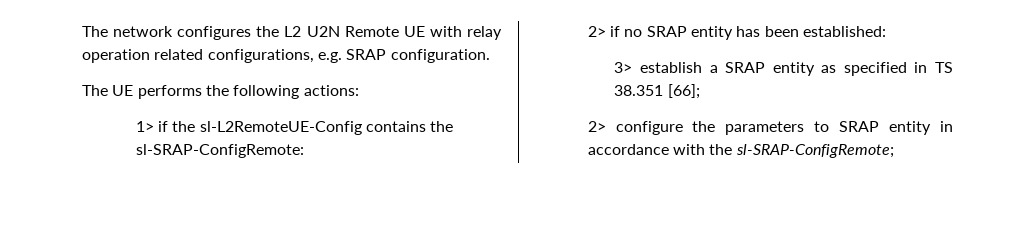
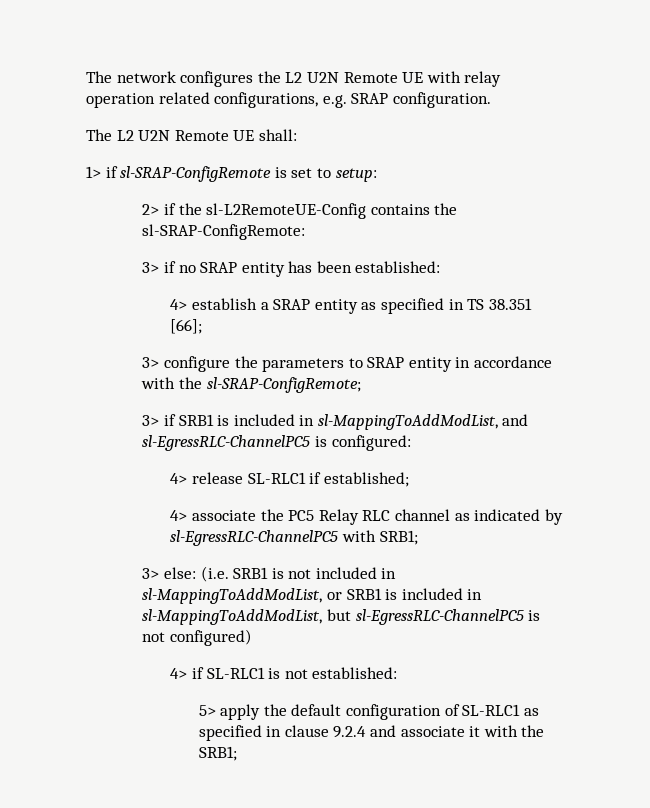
- The UE performs the following actions:
- 1> if the sl-L2RemoteUE-Config contains the sl-SRAP-ConfigRemote:
+ The L2 U2N Remote UE shall:
+ 1> if sl-SRAP-ConfigRemote is set to setup:
+ 2> if the sl-L2RemoteUE-Config contains the sl-SRAP-ConfigRemote:
- 2> if no SRAP entity has been established:
+ 3> if no SRAP entity has been established:
- 3> establish a SRAP entity as specified in TS 38.351 [66];
+ 4> establish a SRAP entity as specified in TS 38.351 [66];
- 2> configure the parameters to SRAP entity in accordance with the sl-SRAP-ConfigRemote;
+ 3> configure the parameters to SRAP entity in accordance with the sl-SRAP-ConfigRemote;
+ 3> if SRB1 is included in sl-MappingToAddModList, and sl-EgressRLC-ChannelPC5 is configured:
+ 4> release SL-RLC1 if established;
+ 4> associate the PC5 Relay RLC channel as indicated by sl-EgressRLC-ChannelPC5 with SRB1;
+ 3> else: (i.e. SRB1 is not included in sl-MappingToAddModList, or SRB1 is included in sl-MappingToAddModList, but sl-EgressRLC-ChannelPC5 is not configured)
+ 4> if SL-RLC1 is not established:
+ 5> apply the default configuration of SL-RLC1 as specified in clause 9.2.4 and associate it with the SRB1;

